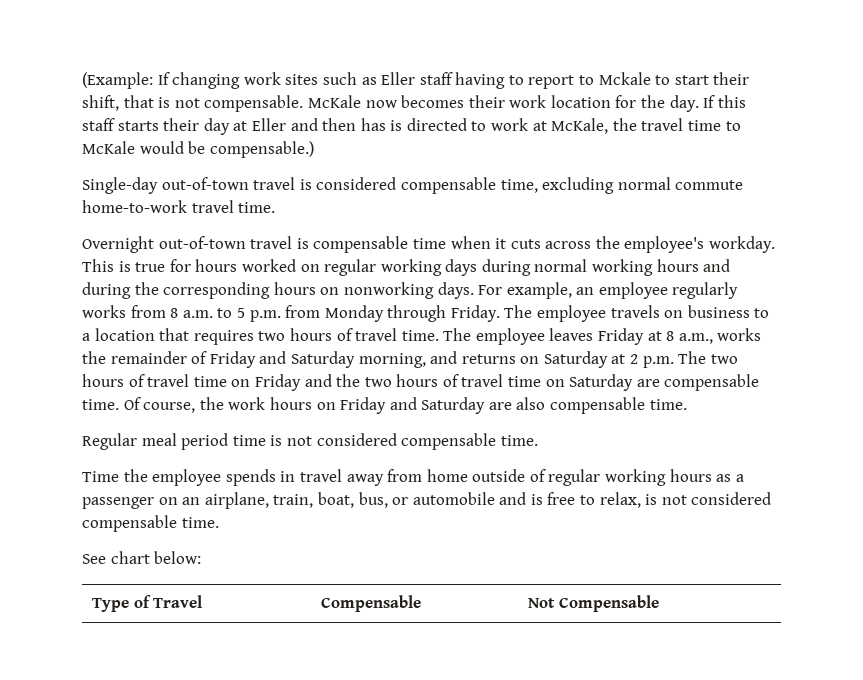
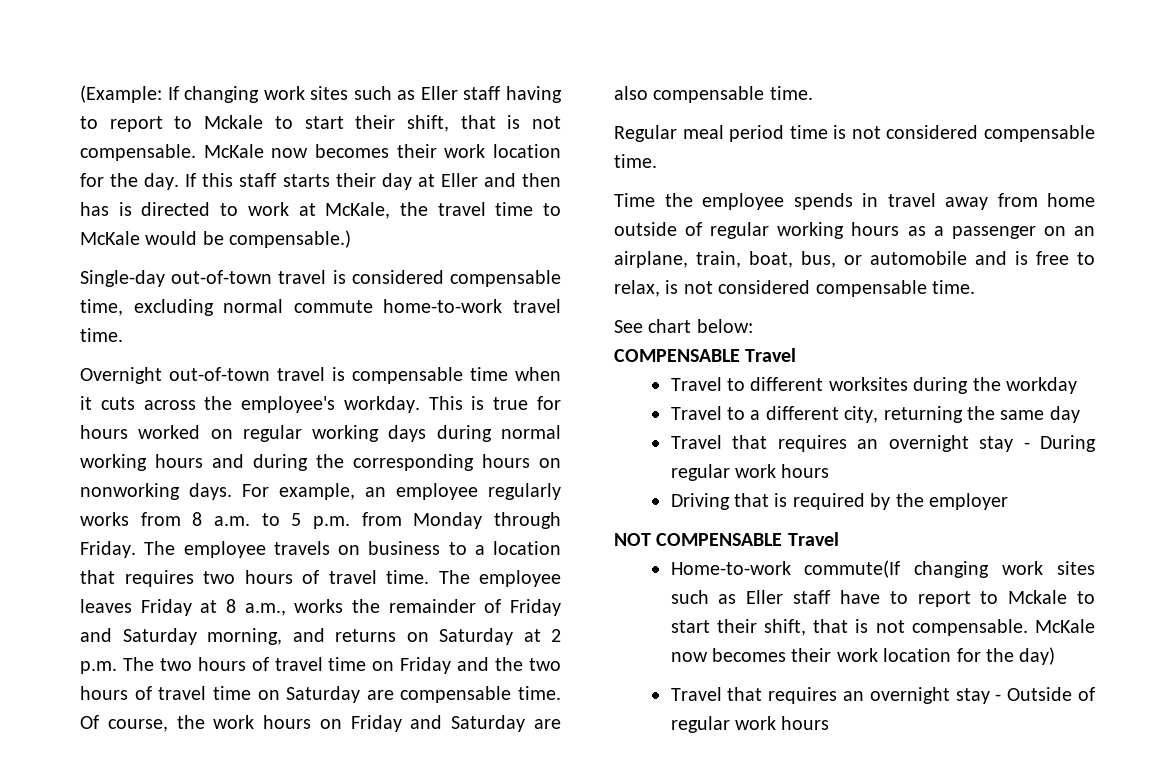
  See chart below:
- Type of Travel | Compensable | Not Compensable
+ COMPENSABLE Travel
+ Travel to different worksites during the workday
+ Travel to a different city, returning the same day
+ Travel that requires an overnight stay - During regular work hours
+ Driving that is required by the employer
+ NOT COMPENSABLE Travel
+ Home-to-work commute(If changing work sites such as Eller staff have to report to Mckale to start their shift, that is not compensable. McKale now becomes their work location for the day)
+ Travel that requires an overnight stay - Outside of regular work hours

